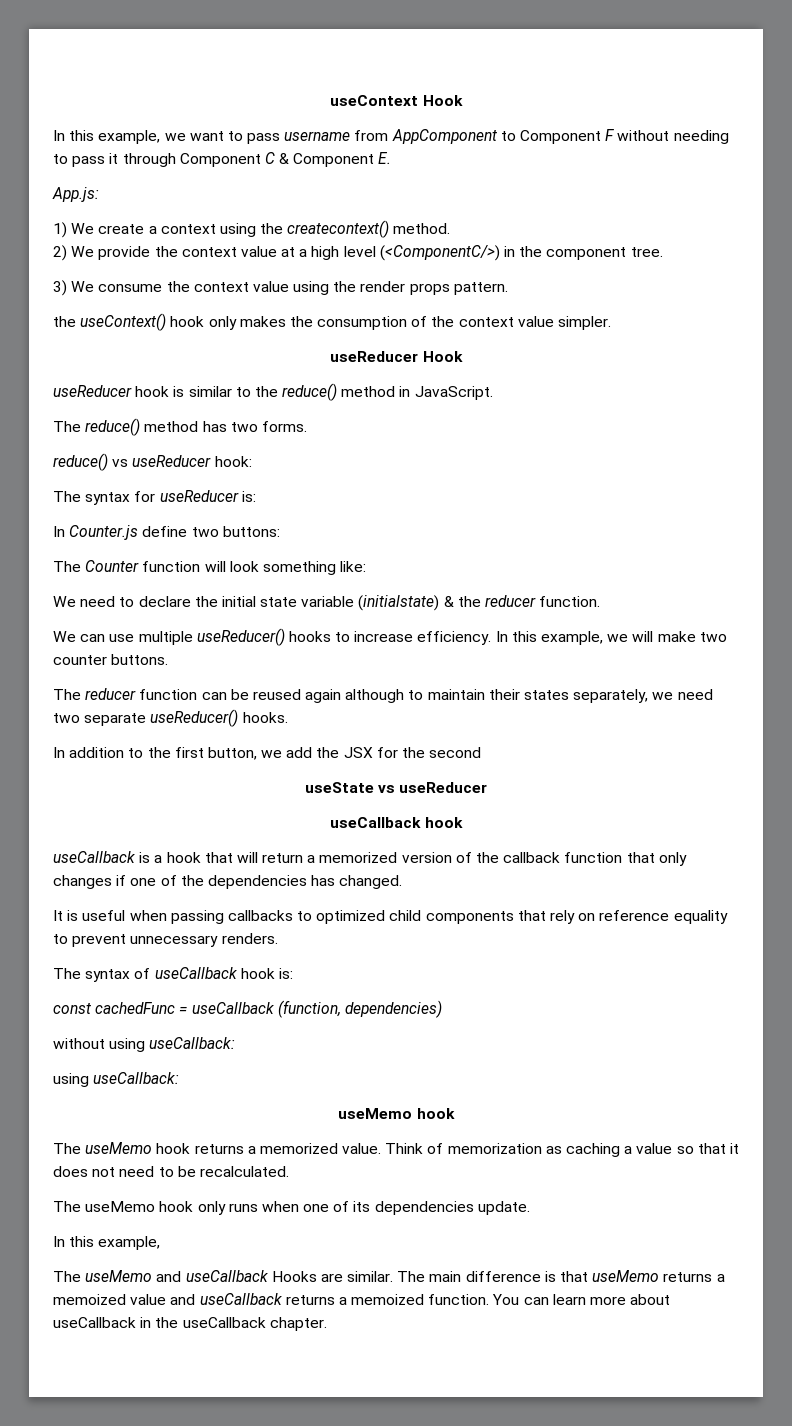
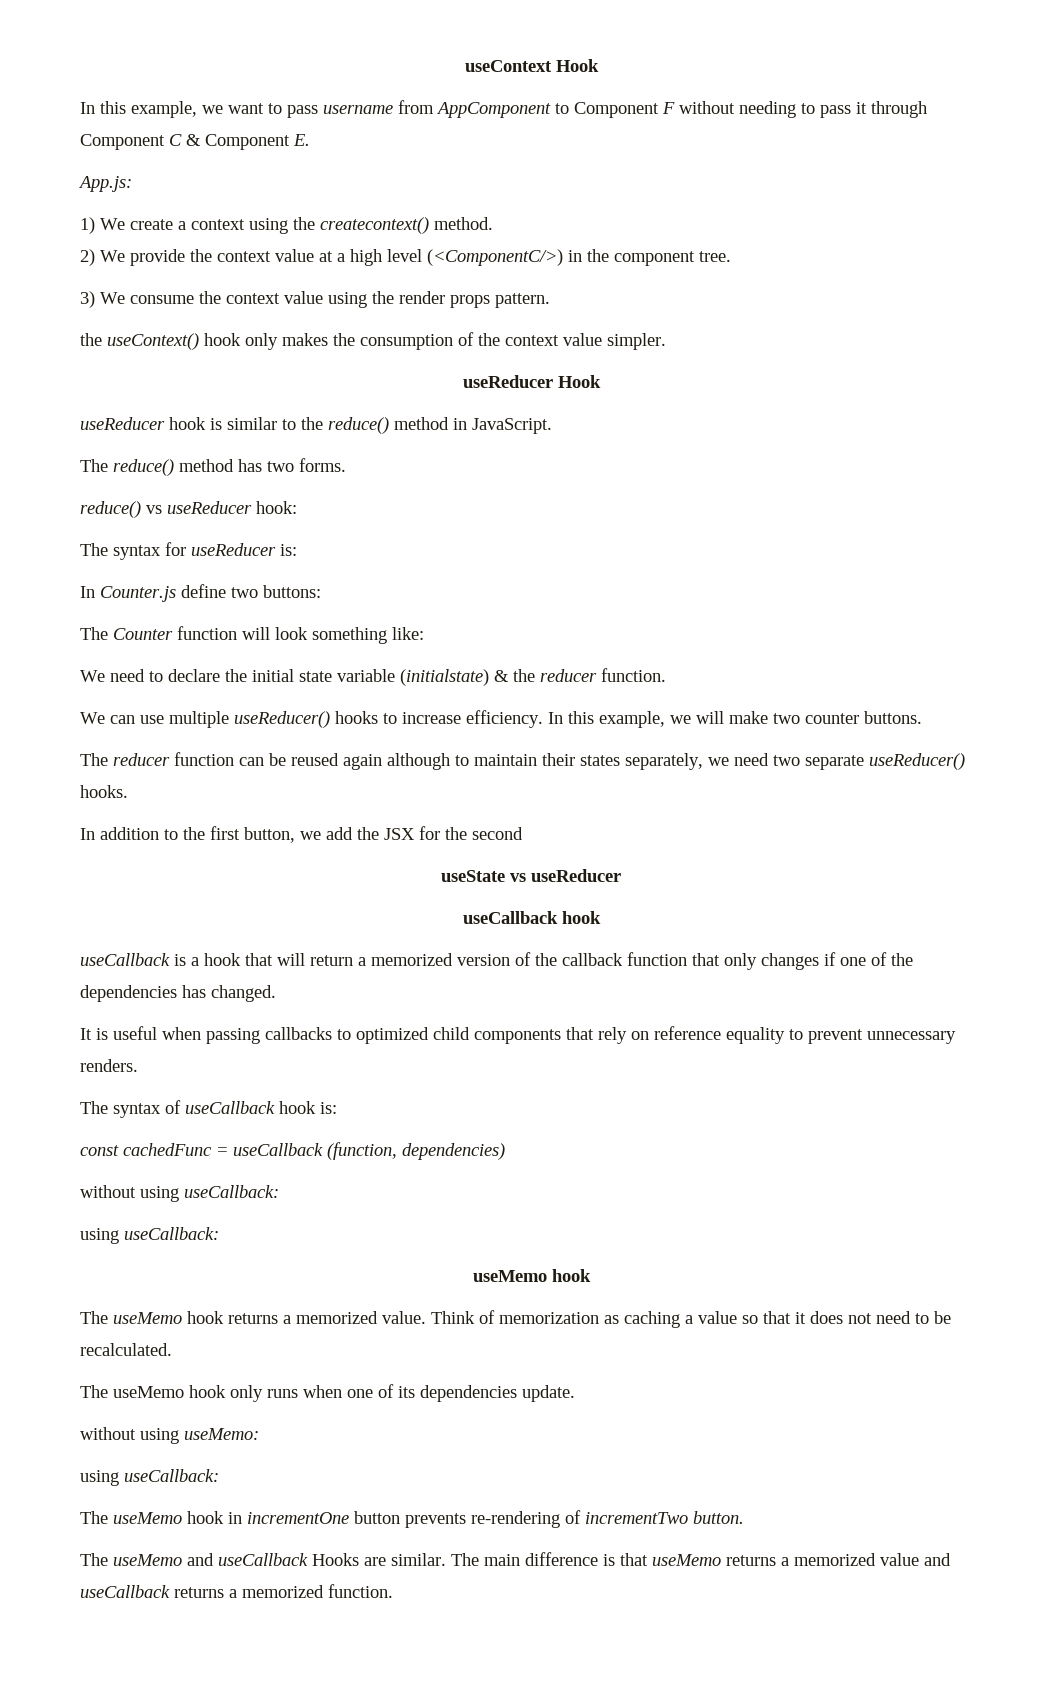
  The useMemo hook only runs when one of its dependencies update.
- In this example,
+ without using useMemo:
+ using useCallback:
+ The useMemo hook in incrementOne button prevents re-rendering of incrementTwo button.
- The main difference is that useMemo returns a memoized value and useCallback returns a memoized function. You can learn more about useCallback in the useCallback chapter.
+ The main difference is that useMemo returns a memorized value and useCallback returns a memorized function.

